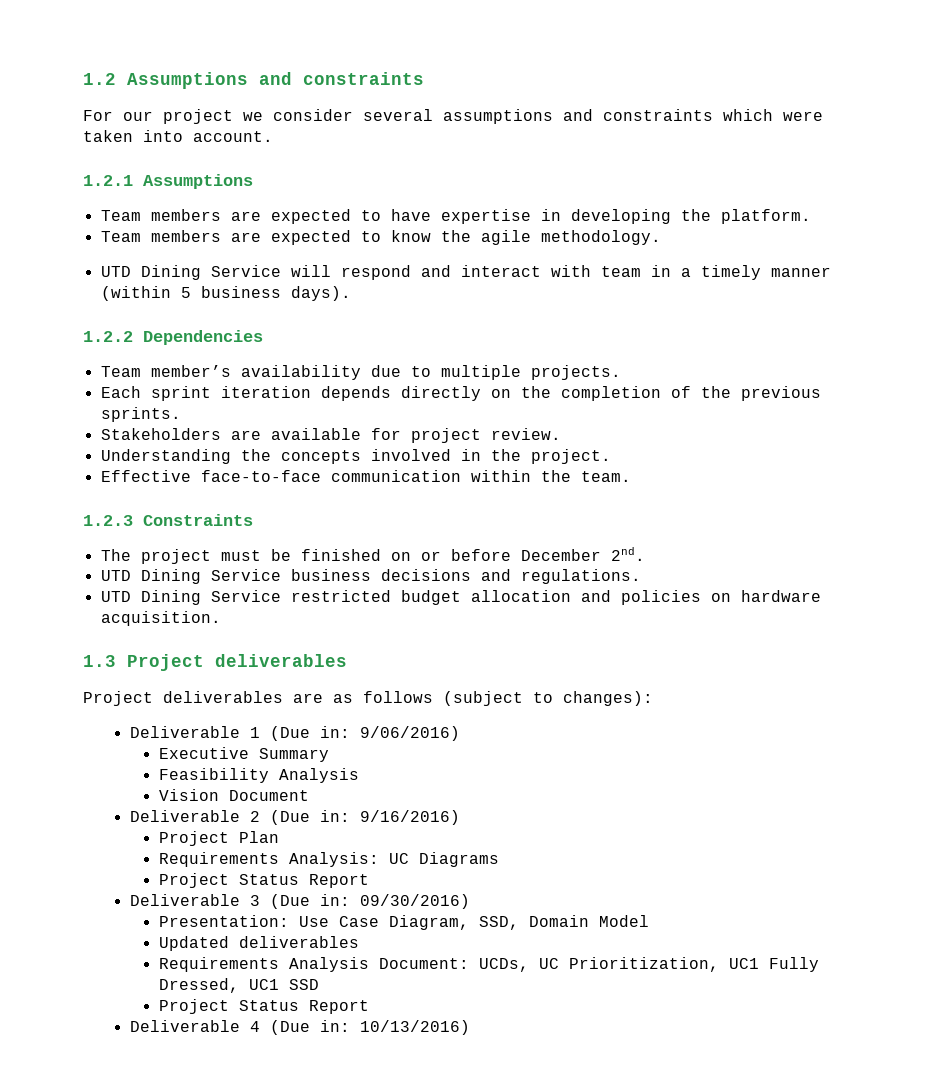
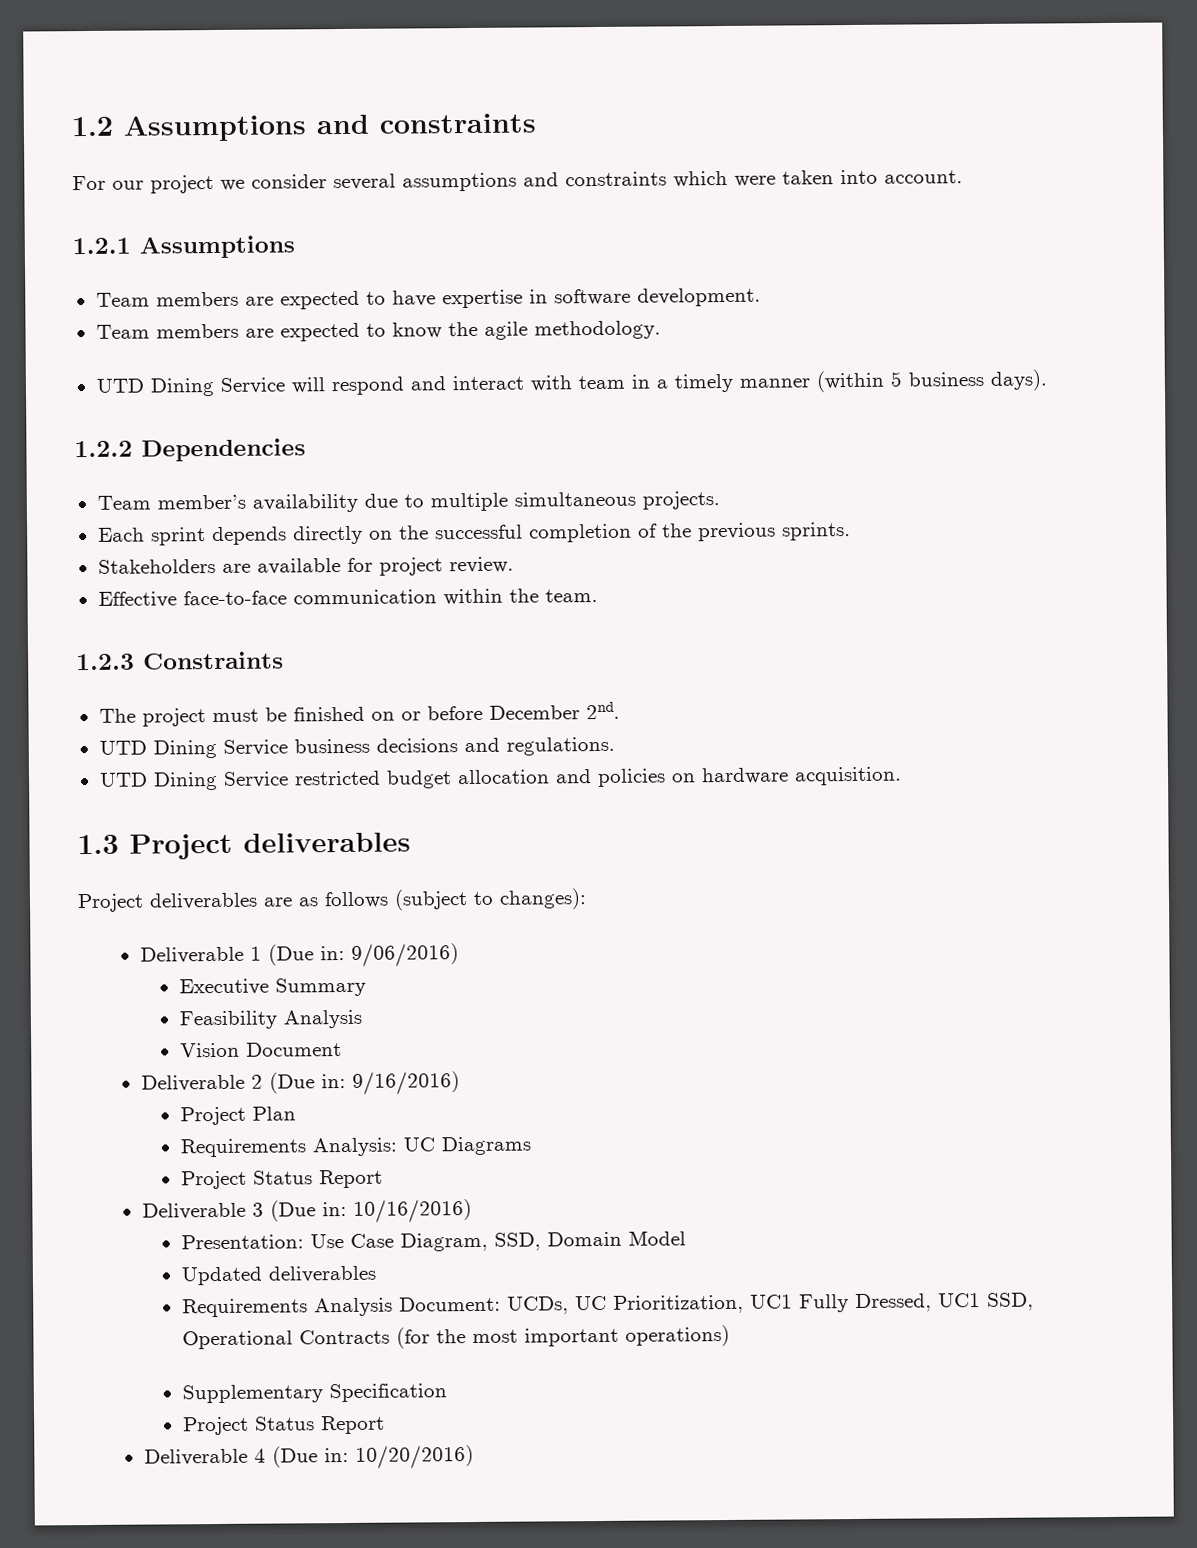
- Team members are expected to have expertise in developing the platform.
+ Team members are expected to have expertise in software development.
- Team member’s availability due to multiple projects.
+ Team member’s availability due to multiple simultaneous projects.
- Each sprint iteration depends directly on the completion of the previous sprints.
+ Each sprint depends directly on the successful completion of the previous sprints.
- Understanding the concepts involved in the project.
- Deliverable 3 (Due in: 09/30/2016)
+ Deliverable 3 (Due in: 10/16/2016)
- Requirements Analysis Document: UCDs, UC Prioritization, UC1 Fully Dressed, UC1 SSD
+ Requirements Analysis Document: UCDs, UC Prioritization, UC1 Fully Dressed, UC1 SSD, Operational Contracts (for the most important operations)
+ Supplementary Specification
- Deliverable 4 (Due in: 10/13/2016)
+ Deliverable 4 (Due in: 10/20/2016)

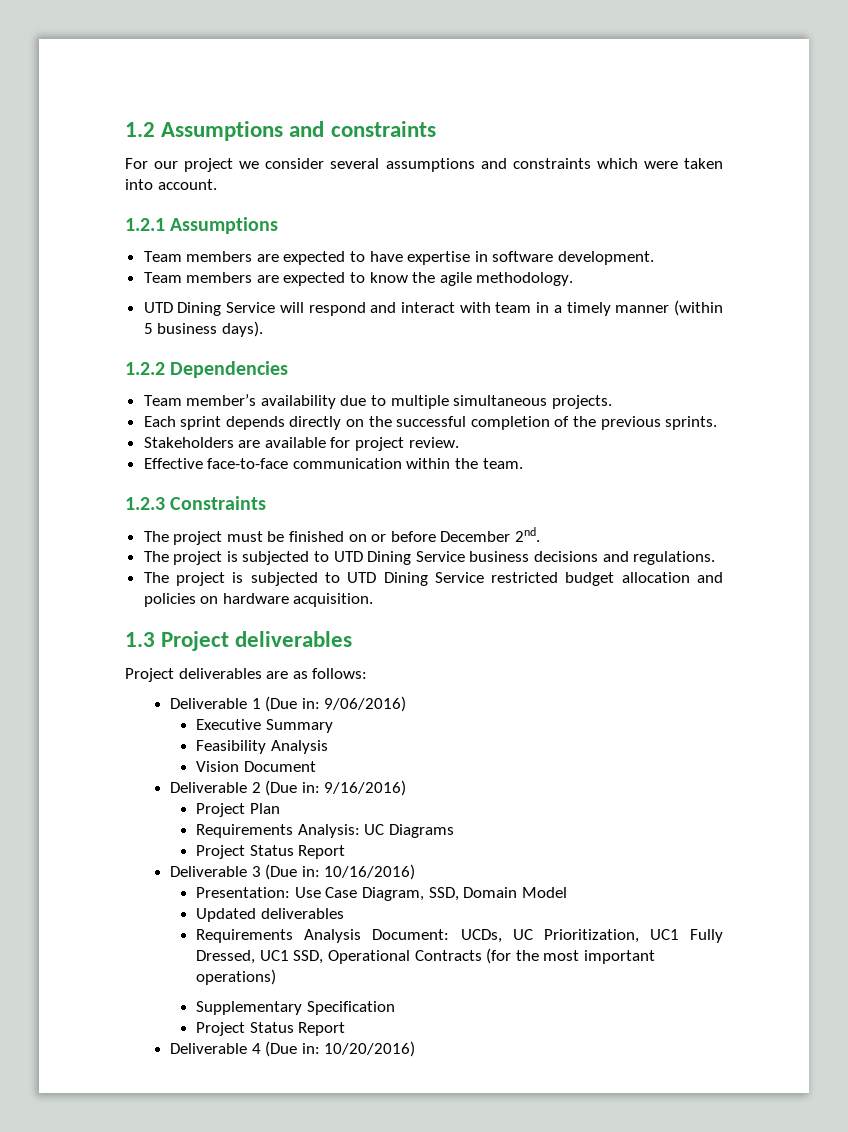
- UTD Dining Service business decisions and regulations.
+ The project is subjected to UTD Dining Service business decisions and regulations.
- UTD Dining Service restricted budget allocation and policies on hardware acquisition.
+ The project is subjected to UTD Dining Service restricted budget allocation and policies on hardware acquisition.
- Project deliverables are as follows (subject to changes):
+ Project deliverables are as follows:

